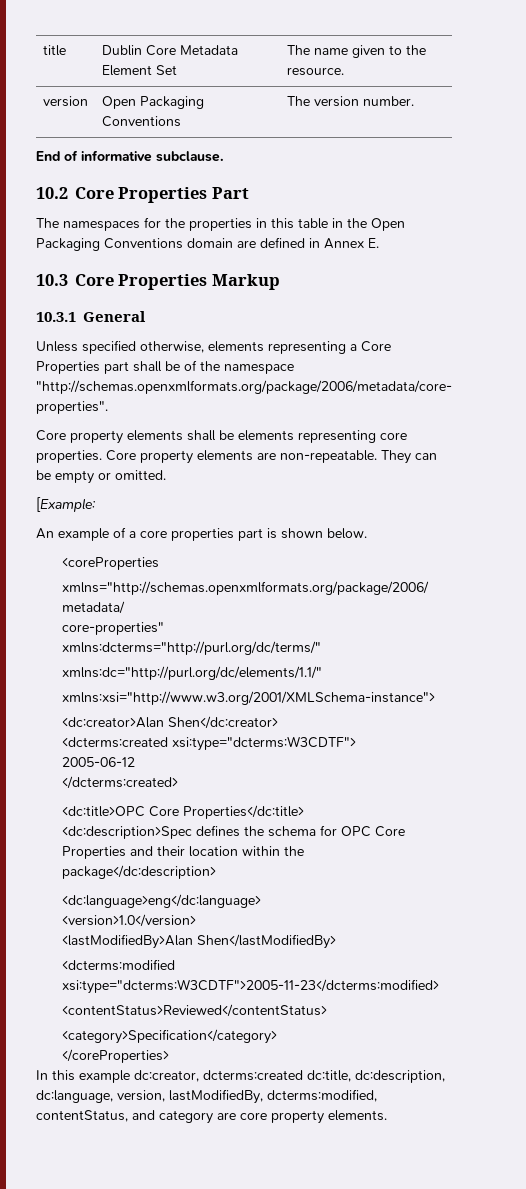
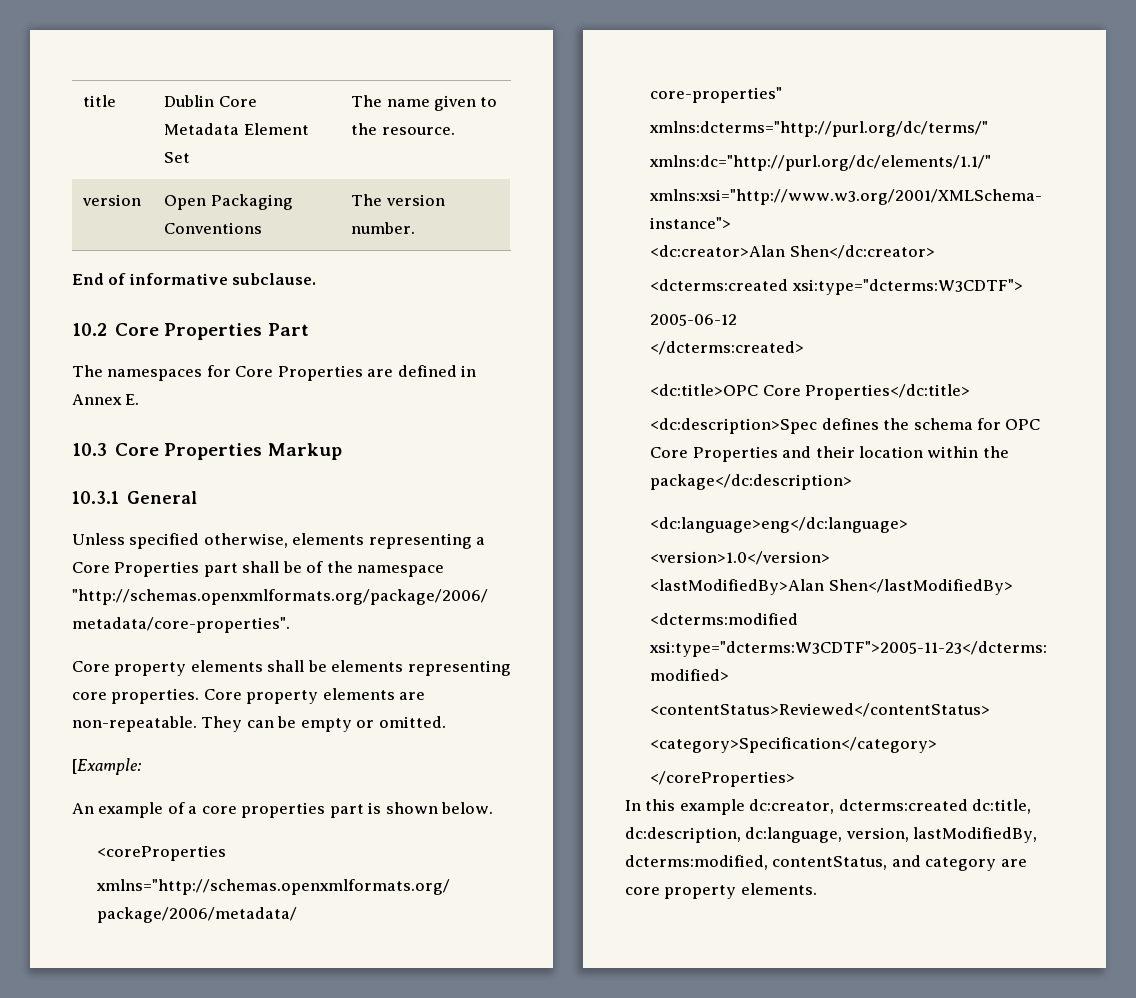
- The namespaces for the properties in this table in the Open Packaging Conventions domain are defined in Annex E.
+ The namespaces for Core Properties are defined in Annex E.

